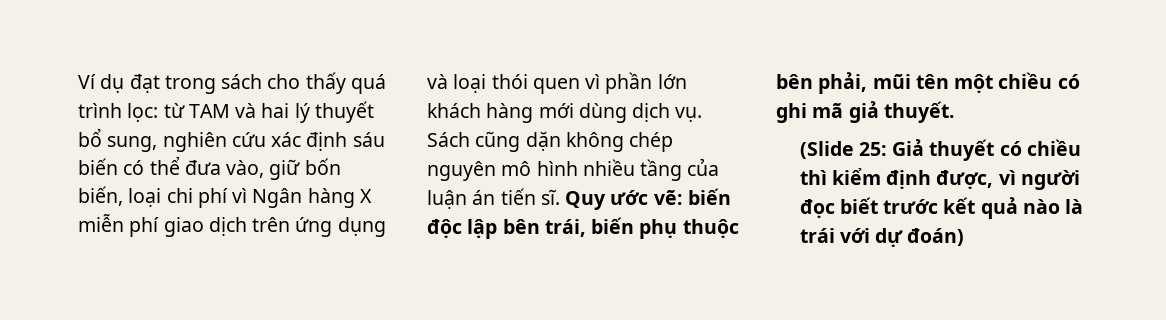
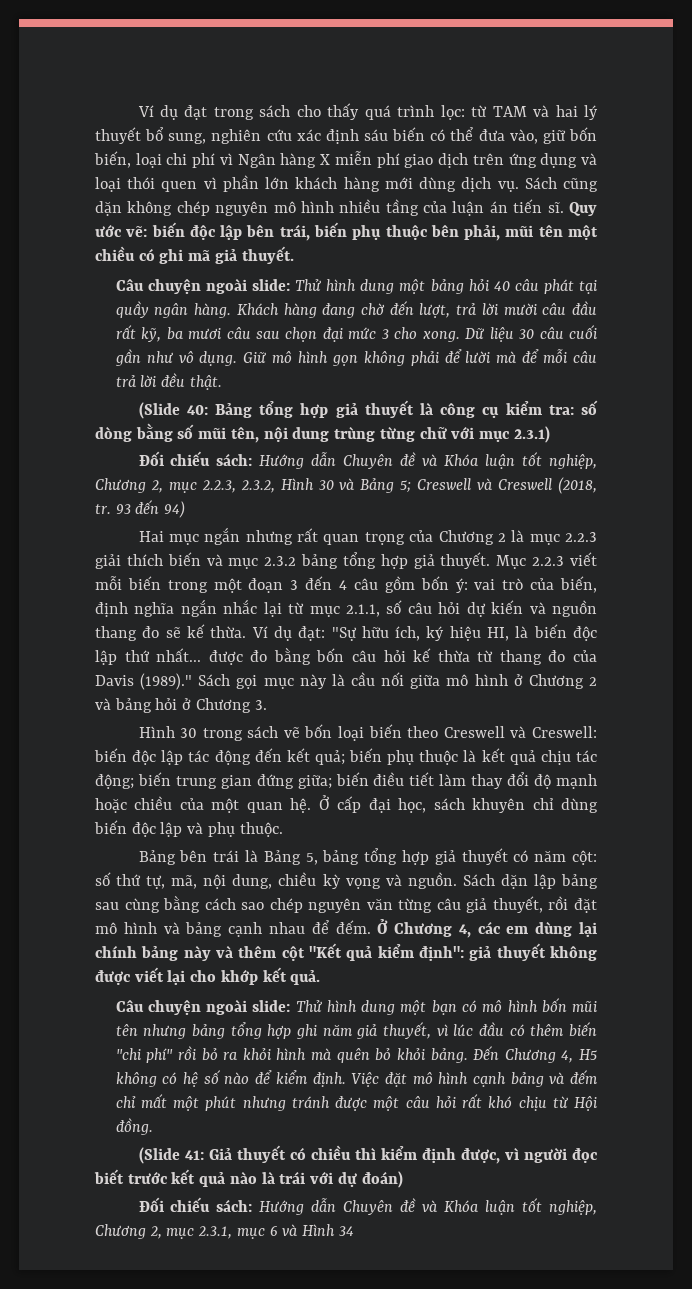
- (Slide 25: Giả thuyết có chiều thì kiểm định được, vì người đọc biết trước kết quả nào là trái với dự đoán)
+ Câu chuyện ngoài slide: Thử hình dung một bảng hỏi 40 câu phát tại quầy ngân hàng. Khách hàng đang chờ đến lượt, trả lời mười câu đầu rất kỹ, ba mươi câu sau chọn đại mức 3 cho xong. Dữ liệu 30 câu cuối gần như vô dụng. Giữ mô hình gọn không phải để lười mà để mỗi câu trả lời đều thật.
+ (Slide 40: Bảng tổng hợp giả thuyết là công cụ kiểm tra: số dòng bằng số mũi tên, nội dung trùng từng chữ với mục 2.3.1)
+ Đối chiếu sách: Hướng dẫn Chuyên đề và Khóa luận tốt nghiệp, Chương 2, mục 2.2.3, 2.3.2, Hình 30 và Bảng 5; Creswell và Creswell (2018, tr. 93 đến 94)
+ Hai mục ngắn nhưng rất quan trọng của Chương 2 là mục 2.2.3 giải thích biến và mục 2.3.2 bảng tổng hợp giả thuyết. Mục 2.2.3 viết mỗi biến trong một đoạn 3 đến 4 câu gồm bốn ý: vai trò của biến, định nghĩa ngắn nhắc lại từ mục 2.1.1, số câu hỏi dự kiến và nguồn thang đo sẽ kế thừa. Ví dụ đạt: "Sự hữu ích, ký hiệu HI, là biến độc lập thứ nhất... được đo bằng bốn câu hỏi kế thừa từ thang đo của Davis (1989)." Sách gọi mục này là cầu nối giữa mô hình ở Chương 2 và bảng hỏi ở Chương 3.
+ Hình 30 trong sách vẽ bốn loại biến theo Creswell và Creswell: biến độc lập tác động đến kết quả; biến phụ thuộc là kết quả chịu tác động; biến trung gian đứng giữa; biến điều tiết làm thay đổi độ mạnh hoặc chiều của một quan hệ. Ở cấp đại học, sách khuyên chỉ dùng biến độc lập và phụ thuộc.
+ Bảng bên trái là Bảng 5, bảng tổng hợp giả thuyết có năm cột: số thứ tự, mã, nội dung, chiều kỳ vọng và nguồn. Sách dặn lập bảng sau cùng bằng cách sao chép nguyên văn từng câu giả thuyết, rồi đặt mô hình và bảng cạnh nhau để đếm. Ở Chương 4, các em dùng lại chính bảng này và thêm cột "Kết quả kiểm định": giả thuyết không được viết lại cho khớp kết quả.
+ Câu chuyện ngoài slide: Thử hình dung một bạn có mô hình bốn mũi tên nhưng bảng tổng hợp ghi năm giả thuyết, vì lúc đầu có thêm biến "chi phí" rồi bỏ ra khỏi hình mà quên bỏ khỏi bảng. Đến Chương 4, H5 không có hệ số nào để kiểm định. Việc đặt mô hình cạnh bảng và đếm chỉ mất một phút nhưng tránh được một câu hỏi rất khó chịu từ Hội đồng.
+ (Slide 41: Giả thuyết có chiều thì kiểm định được, vì người đọc biết trước kết quả nào là trái với dự đoán)
+ Đối chiếu sách: Hướng dẫn Chuyên đề và Khóa luận tốt nghiệp, Chương 2, mục 2.3.1, mục 6 và Hình 34

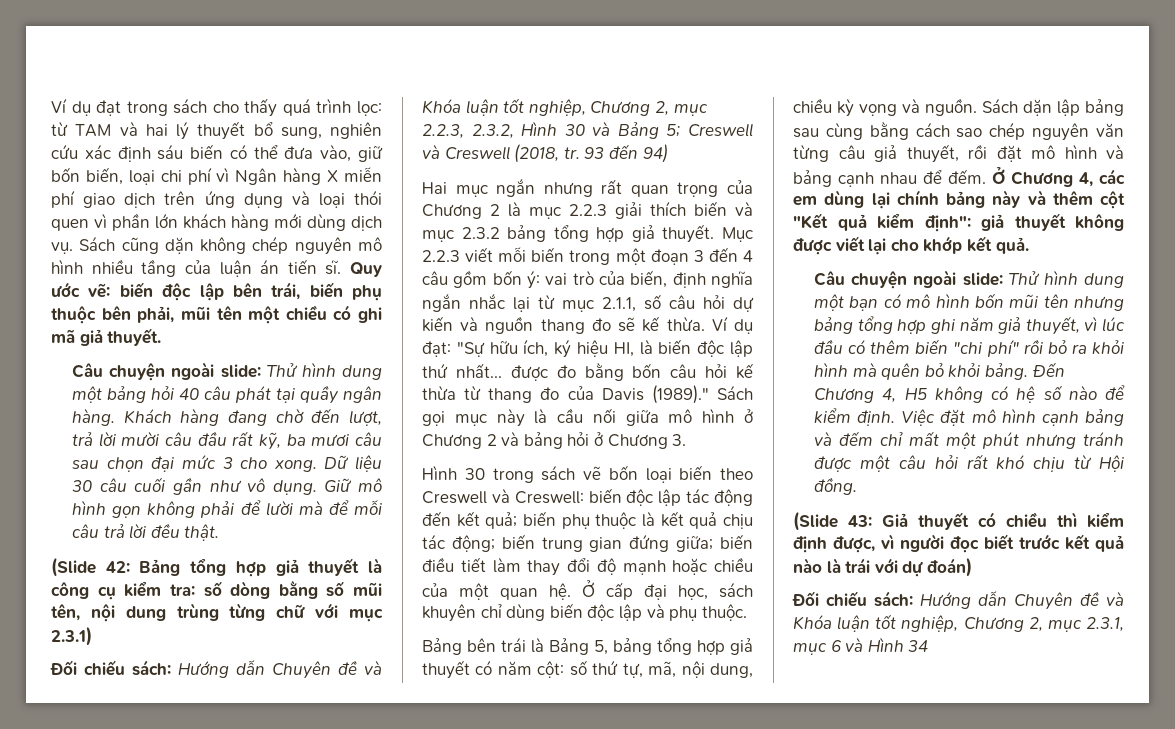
- (Slide 40: Bảng tổng hợp giả thuyết là công cụ kiểm tra: số dòng bằng số mũi tên, nội dung trùng từng chữ với mục 2.3.1)
+ (Slide 42: Bảng tổng hợp giả thuyết là công cụ kiểm tra: số dòng bằng số mũi tên, nội dung trùng từng chữ với mục 2.3.1)
- (Slide 41: Giả thuyết có chiều thì kiểm định được, vì người đọc biết trước kết quả nào là trái với dự đoán)
+ (Slide 43: Giả thuyết có chiều thì kiểm định được, vì người đọc biết trước kết quả nào là trái với dự đoán)

